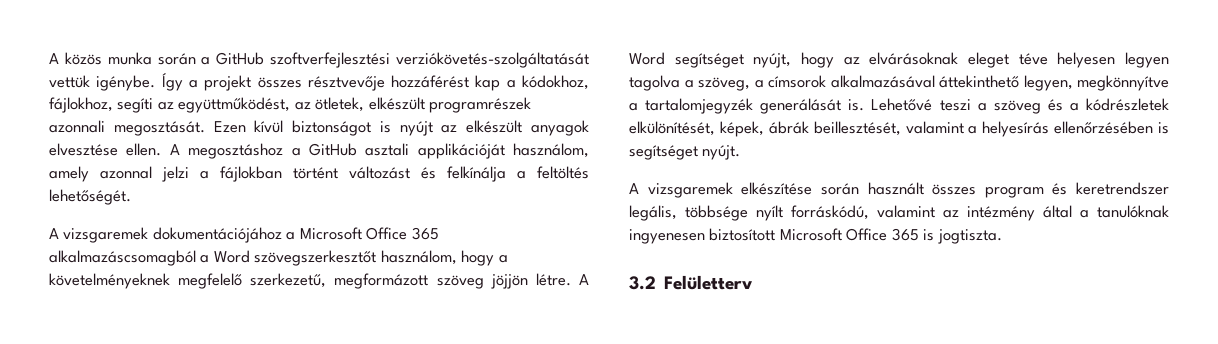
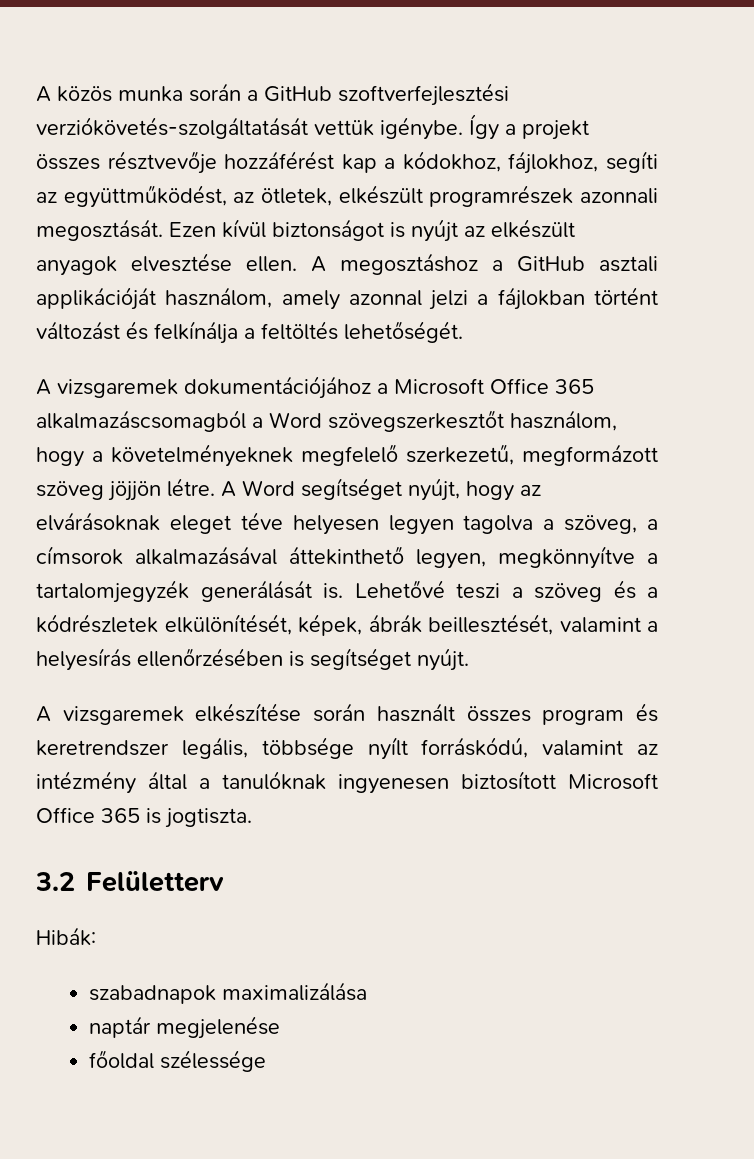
+ Hibák:
+ szabadnapok maximalizálása
+ naptár megjelenése
+ főoldal szélessége

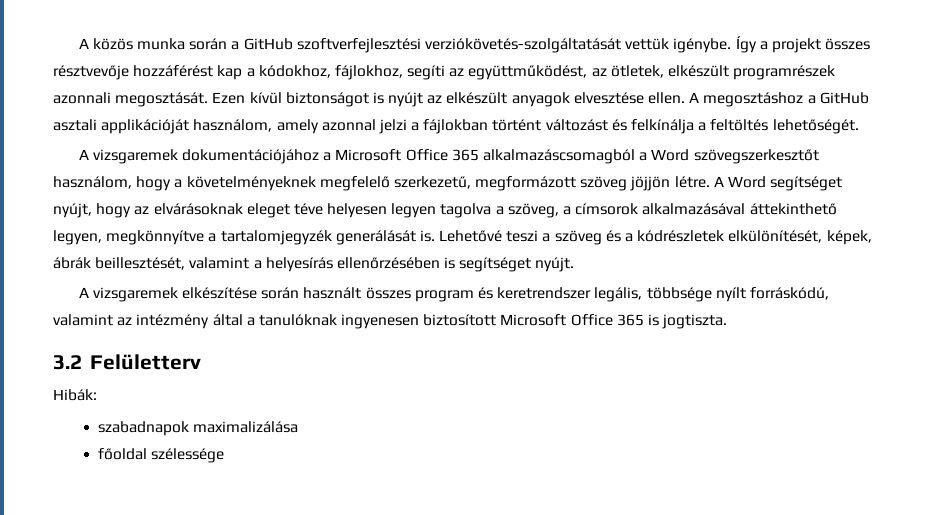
- naptár megjelenése

